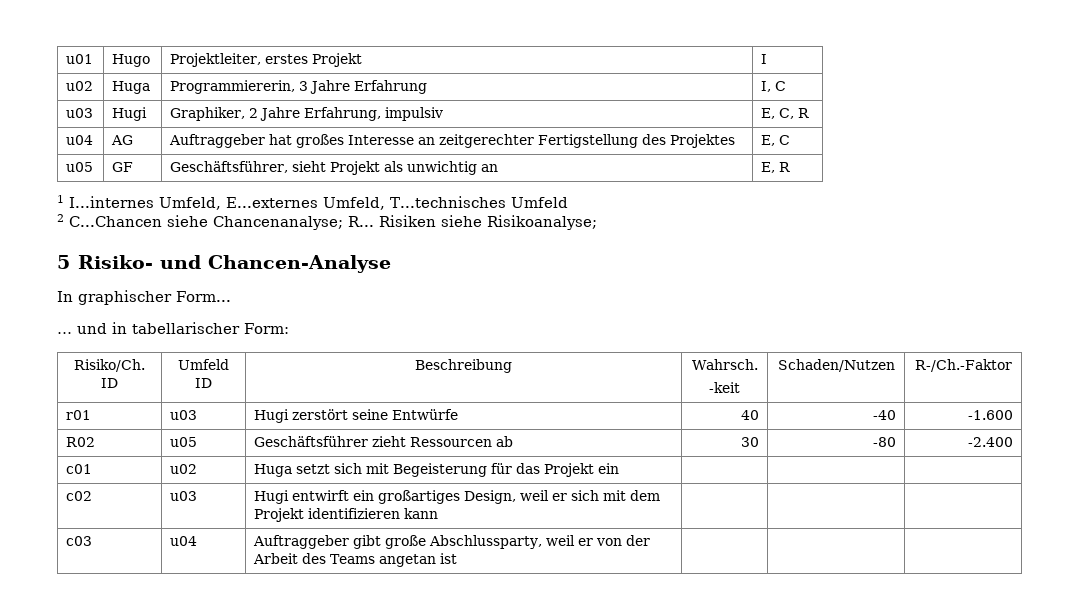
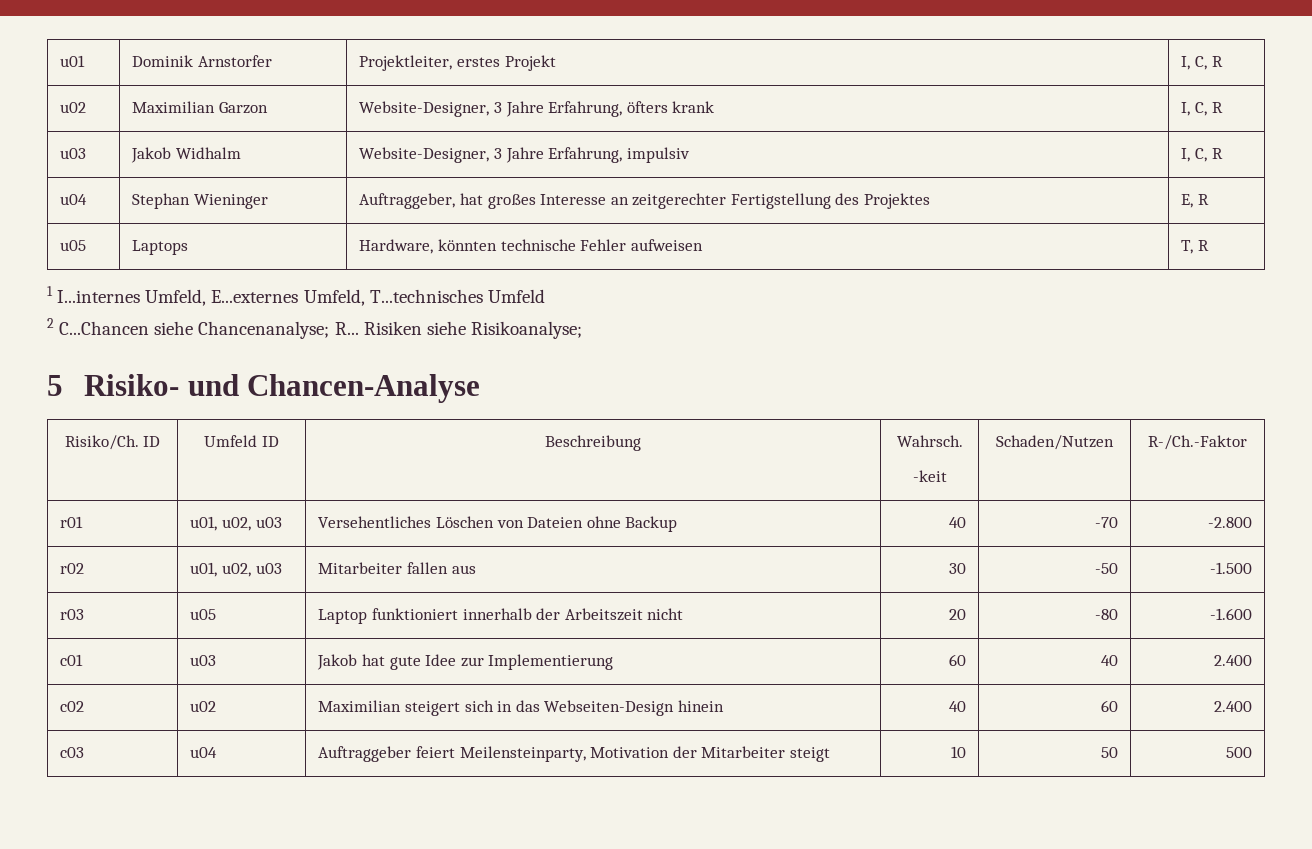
- u01 | Hugo | Projektleiter, erstes Projekt | I
- u02 | Huga | Programmiererin, 3 Jahre Erfahrung | I, C
- u03 | Hugi | Graphiker, 2 Jahre Erfahrung, impulsiv | E, C, R
+ u01 | Dominik Arnstorfer | Projektleiter, erstes Projekt | I, C, R
+ u02 | Maximilian Garzon | Website-Designer, 3 Jahre Erfahrung, öfters krank | I, C, R
+ u03 | Jakob Widhalm | Website-Designer, 3 Jahre Erfahrung, impulsiv | I, C, R
- u04 | AG | Auftraggeber hat großes Interesse an zeitgerechter Fertigstellung des Projektes | E, C
- u05 | GF | Geschäftsführer, sieht Projekt als unwichtig an | E, R
+ u04 | Stephan Wieninger | Auftraggeber, hat großes Interesse an zeitgerechter Fertigstellung des Projektes | E, R
+ u05 | Laptops | Hardware, könnten technische Fehler aufweisen | T, R
- In graphischer Form...
- … und in tabellarischer Form:
- r01 | u03 | Hugi zerstört seine Entwürfe | 40 | -40 | -1.600
- R02 | u05 | Geschäftsführer zieht Ressourcen ab | 30 | -80 | -2.400
- c01 | u02 | Huga setzt sich mit Begeisterung für das Projekt ein | | |
- c02 | u03 | Hugi entwirft ein großartiges Design, weil er sich mit dem Projekt identifizieren kann | | |
- c03 | u04 | Auftraggeber gibt große Abschlussparty, weil er von der Arbeit des Teams angetan ist | | |
+ r01 | u01, u02, u03 | Versehentliches Löschen von Dateien ohne Backup | 40 | -70 | -2.800
+ r02 | u01, u02, u03 | Mitarbeiter fallen aus | 30 | -50 | -1.500
+ r03 | u05 | Laptop funktioniert innerhalb der Arbeitszeit nicht | 20 | -80 | -1.600
+ c01 | u03 | Jakob hat gute Idee zur Implementierung | 60 | 40 | 2.400
+ c02 | u02 | Maximilian steigert sich in das Webseiten-Design hinein | 40 | 60 | 2.400
+ c03 | u04 | Auftraggeber feiert Meilensteinparty, Motivation der Mitarbeiter steigt | 10 | 50 | 500

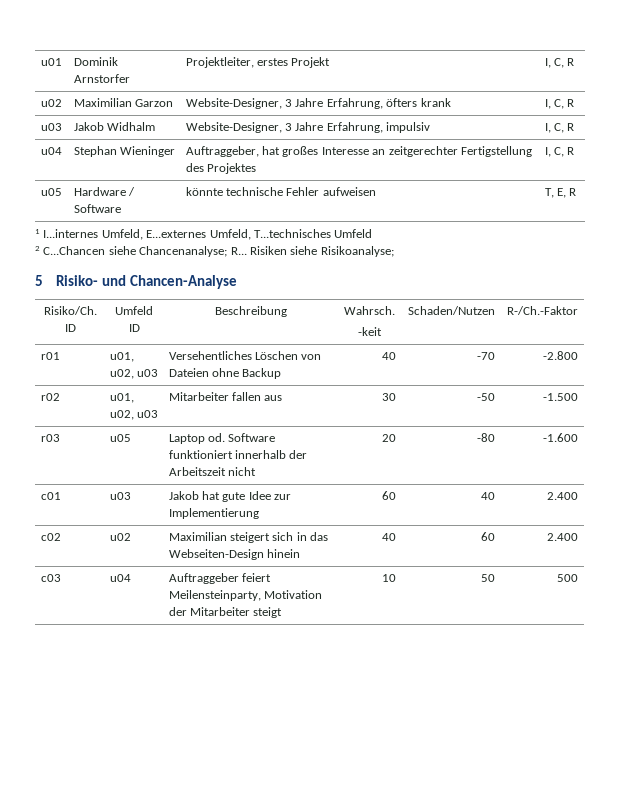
- u04 | Stephan Wieninger | Auftraggeber, hat großes Interesse an zeitgerechter Fertigstellung des Projektes | E, R
+ u04 | Stephan Wieninger | Auftraggeber, hat großes Interesse an zeitgerechter Fertigstellung des Projektes | I, C, R
- u05 | Laptops | Hardware, könnten technische Fehler aufweisen | T, R
+ u05 | Hardware / Software | könnte technische Fehler aufweisen | T, E, R
- r03 | u05 | Laptop funktioniert innerhalb der Arbeitszeit nicht | 20 | -80 | -1.600
+ r03 | u05 | Laptop od. Software funktioniert innerhalb der Arbeitszeit nicht | 20 | -80 | -1.600

